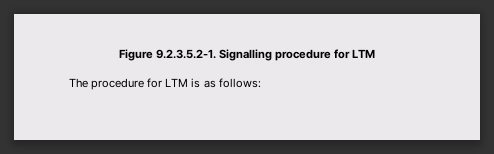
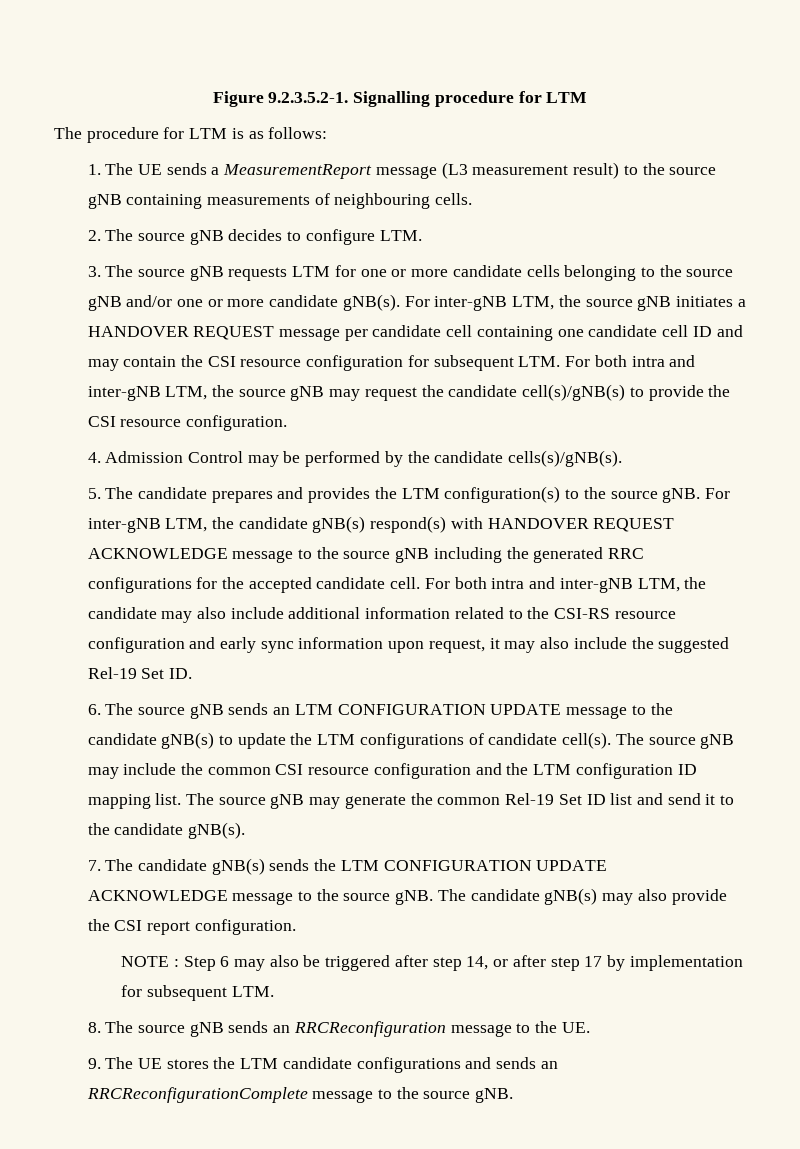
+ 1. The UE sends a MeasurementReport message (L3 measurement result) to the source gNB containing measurements of neighbouring cells.
+ 2. The source gNB decides to configure LTM.
+ 3. The source gNB requests LTM for one or more candidate cells belonging to the source gNB and/or one or more candidate gNB(s). For inter-gNB LTM, the source gNB initiates a HANDOVER REQUEST message per candidate cell containing one candidate cell ID and may contain the CSI resource configuration for subsequent LTM. For both intra and inter-gNB LTM, the source gNB may request the candidate cell(s)/gNB(s) to provide the CSI resource configuration.
+ 4. Admission Control may be performed by the candidate cells(s)/gNB(s).
+ 5. The candidate prepares and provides the LTM configuration(s) to the source gNB. For inter-gNB LTM, the candidate gNB(s) respond(s) with HANDOVER REQUEST ACKNOWLEDGE message to the source gNB including the generated RRC configurations for the accepted candidate cell. For both intra and inter-gNB LTM, the candidate may also include additional information related to the CSI-RS resource configuration and early sync information upon request, it may also include the suggested Rel-19 Set ID.
+ 6. The source gNB sends an LTM CONFIGURATION UPDATE message to the candidate gNB(s) to update the LTM configurations of candidate cell(s). The source gNB may include the common CSI resource configuration and the LTM configuration ID mapping list. The source gNB may generate the common Rel-19 Set ID list and send it to the candidate gNB(s).
+ 7. The candidate gNB(s) sends the LTM CONFIGURATION UPDATE ACKNOWLEDGE message to the source gNB. The candidate gNB(s) may also provide the CSI report configuration.
+ NOTE : Step 6 may also be triggered after step 14, or after step 17 by implementation for subsequent LTM.
+ 8. The source gNB sends an RRCReconfiguration message to the UE.
+ 9. The UE stores the LTM candidate configurations and sends an RRCReconfigurationComplete message to the source gNB.

